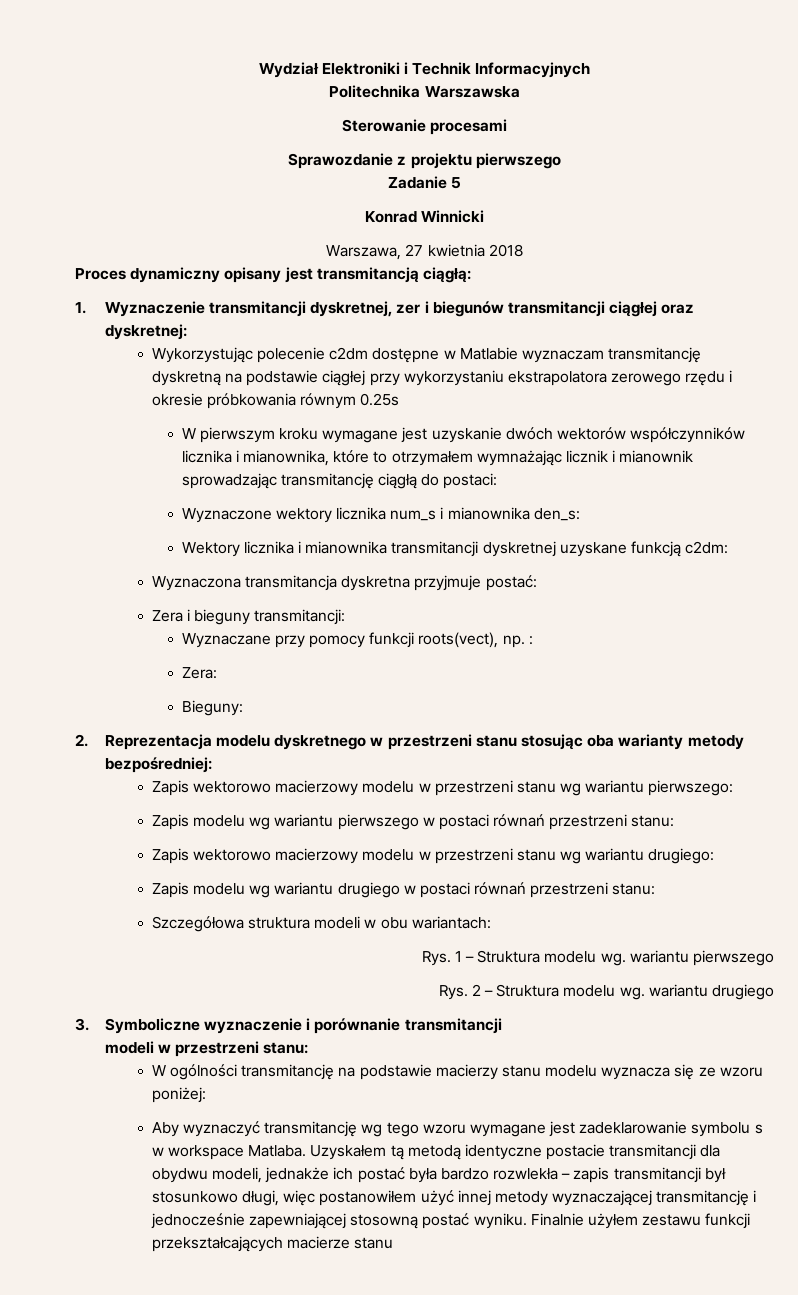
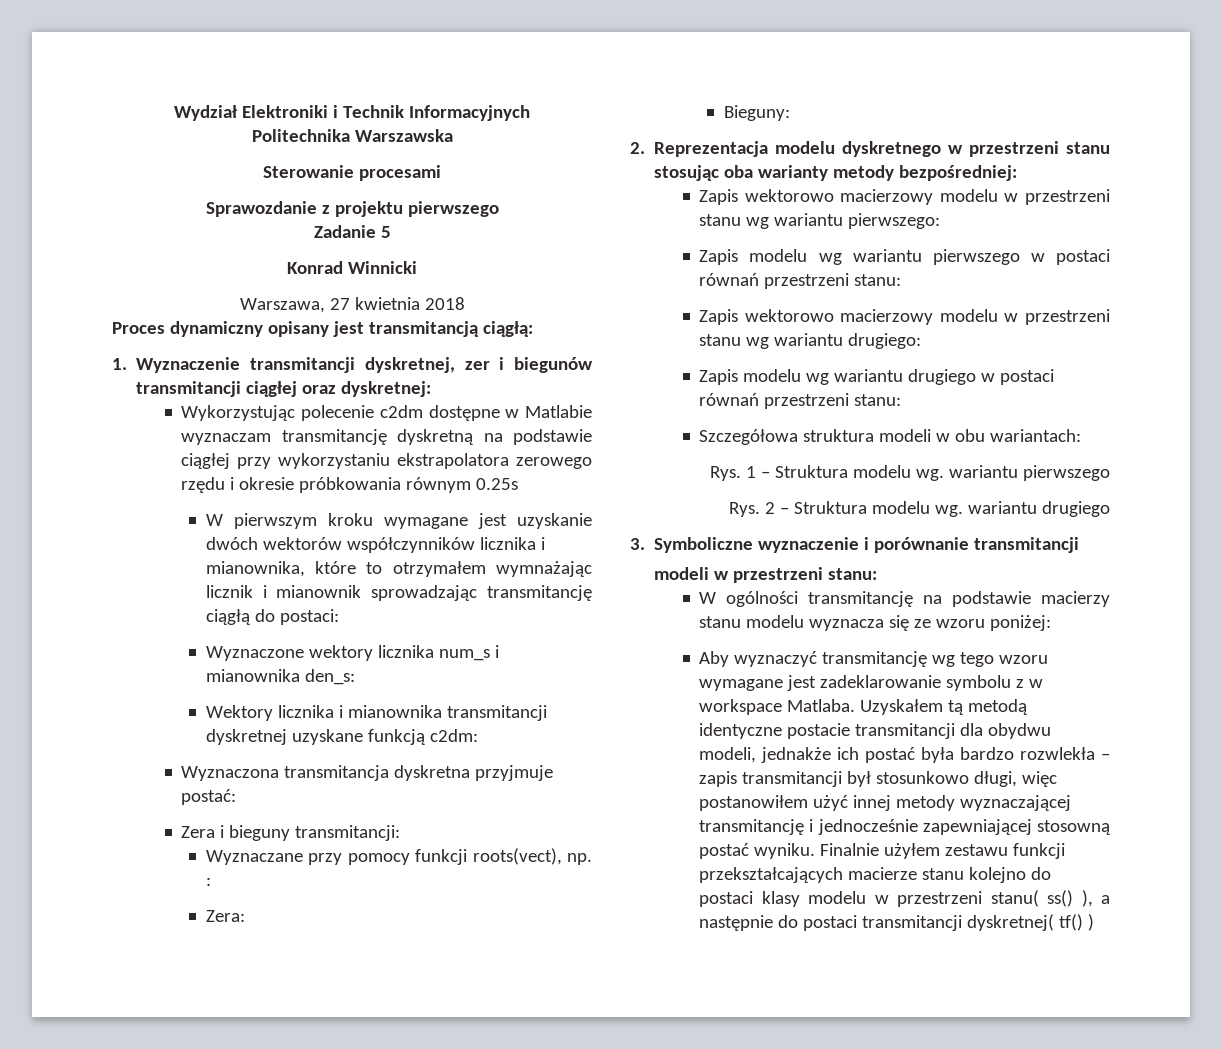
- Aby wyznaczyć transmitancję wg tego wzoru wymagane jest zadeklarowanie symbolu s w workspace Matlaba.
+ Aby wyznaczyć transmitancję wg tego wzoru wymagane jest zadeklarowanie symbolu z w workspace Matlaba.
- Finalnie użyłem zestawu funkcji przekształcających macierze stanu
+ Finalnie użyłem zestawu funkcji przekształcających macierze stanu kolejno do postaci klasy modelu w przestrzeni stanu( ss() ), a następnie do postaci transmitancji dyskretnej( tf() )

